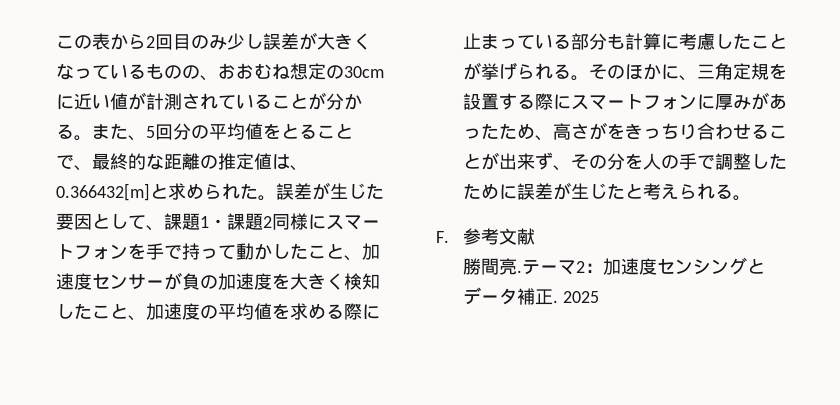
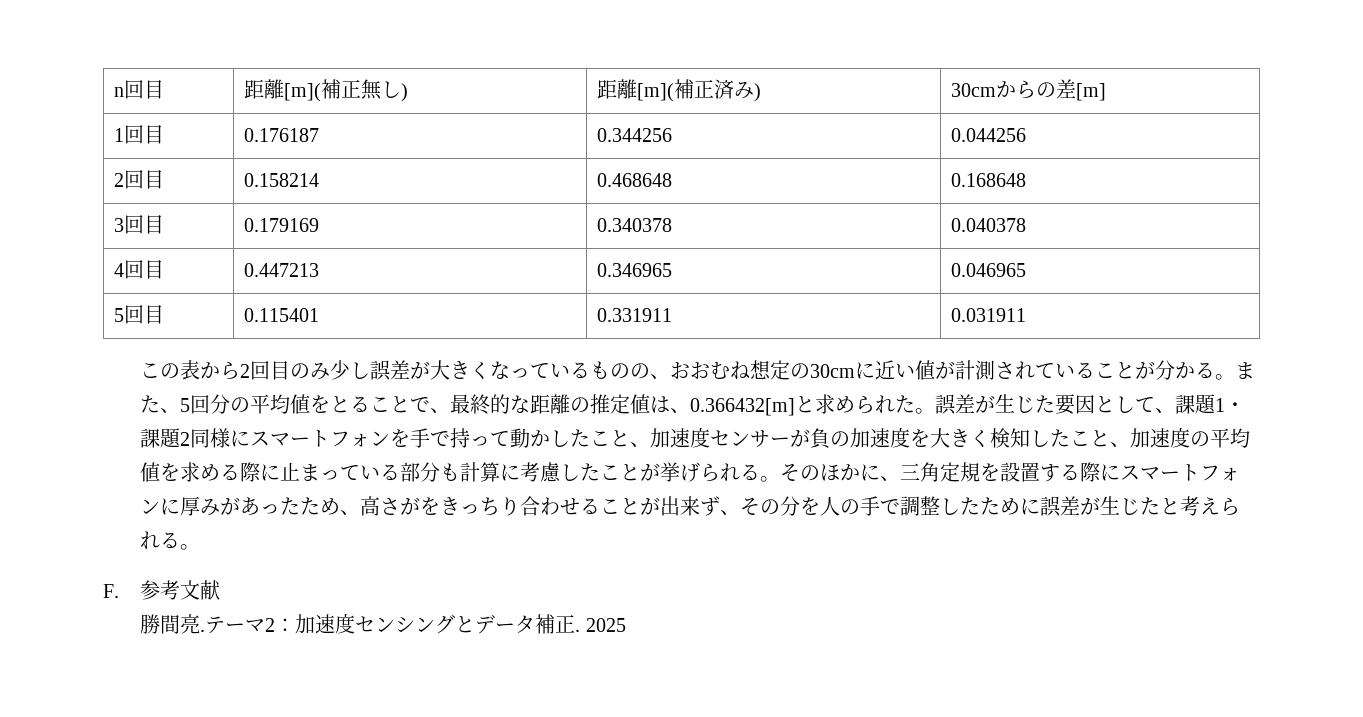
+ n回目 | 距離[m](補正無し) | 距離[m](補正済み) | 30cmからの差[m]
+ 1回目 | 0.176187 | 0.344256 | 0.044256
+ 2回目 | 0.158214 | 0.468648 | 0.168648
+ 3回目 | 0.179169 | 0.340378 | 0.040378
+ 4回目 | 0.447213 | 0.346965 | 0.046965
+ 5回目 | 0.115401 | 0.331911 | 0.031911

